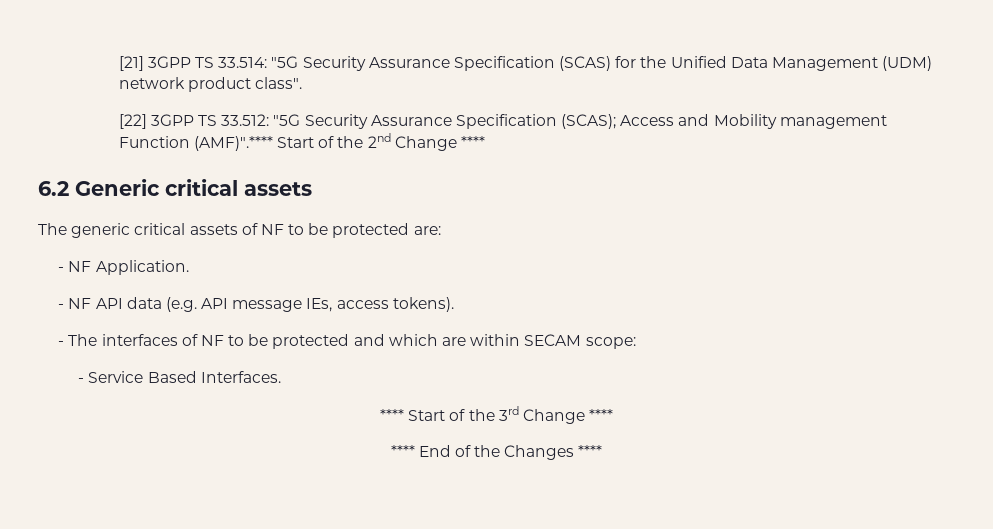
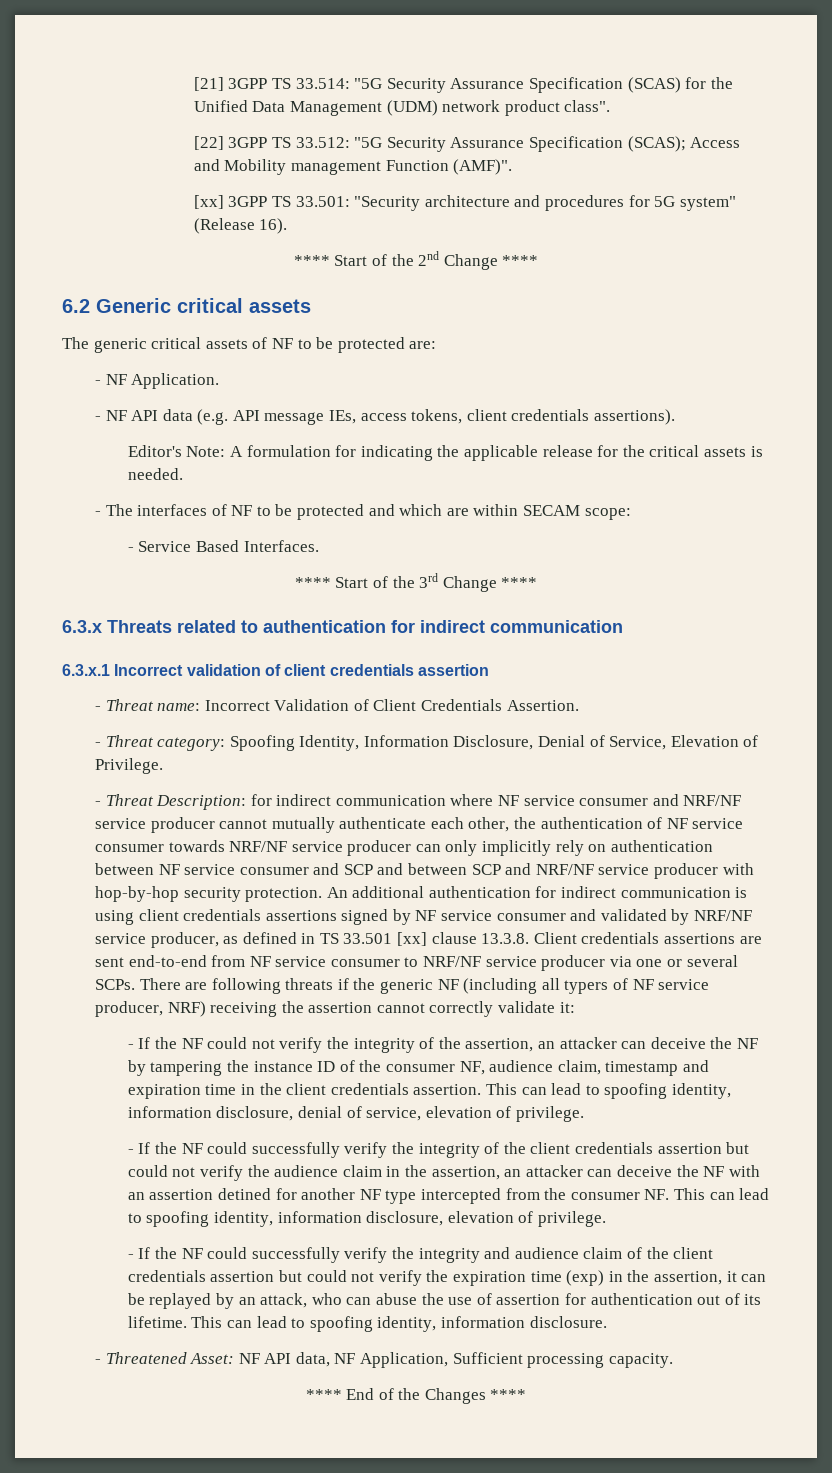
- [22] 3GPP TS 33.512: "5G Security Assurance Specification (SCAS); Access and Mobility management Function (AMF)".**** Start of the 2nd Change ****
+ [22] 3GPP TS 33.512: "5G Security Assurance Specification (SCAS); Access and Mobility management Function (AMF)".
+ [xx] 3GPP TS 33.501: "Security architecture and procedures for 5G system" (Release 16).
+ **** Start of the 2nd Change ****
- - NF API data (e.g. API message IEs, access tokens).
+ - NF API data (e.g. API message IEs, access tokens, client credentials assertions).
+ Editor's Note: A formulation for indicating the applicable release for the critical assets is needed.
+ 6.3.x Threats related to authentication for indirect communication
+ 6.3.x.1 Incorrect validation of client credentials assertion
+ - Threat name: Incorrect Validation of Client Credentials Assertion.
+ - Threat category: Spoofing Identity, Information Disclosure, Denial of Service, Elevation of Privilege.
+ - Threat Description: for indirect communication where NF service consumer and NRF/NF service producer cannot mutually authenticate each other, the authentication of NF service consumer towards NRF/NF service producer can only implicitly rely on authentication between NF service consumer and SCP and between SCP and NRF/NF service producer with hop-by-hop security protection. An additional authentication for indirect communication is using client credentials assertions signed by NF service consumer and validated by NRF/NF service producer, as defined in TS 33.501 [xx] clause 13.3.8. Client credentials assertions are sent end-to-end from NF service consumer to NRF/NF service producer via one or several SCPs. There are following threats if the generic NF (including all typers of NF service producer, NRF) receiving the assertion cannot correctly validate it:
+ - If the NF could not verify the integrity of the assertion, an attacker can deceive the NF by tampering the instance ID of the consumer NF, audience claim, timestamp and expiration time in the client credentials assertion. This can lead to spoofing identity, information disclosure, denial of service, elevation of privilege.
+ - If the NF could successfully verify the integrity of the client credentials assertion but could not verify the audience claim in the assertion, an attacker can deceive the NF with an assertion detined for another NF type intercepted from the consumer NF. This can lead to spoofing identity, information disclosure, elevation of privilege.
+ - If the NF could successfully verify the integrity and audience claim of the client credentials assertion but could not verify the expiration time (exp) in the assertion, it can be replayed by an attack, who can abuse the use of assertion for authentication out of its lifetime. This can lead to spoofing identity, information disclosure.
+ - Threatened Asset: NF API data, NF Application, Sufficient processing capacity.

